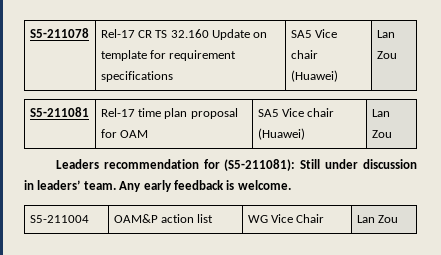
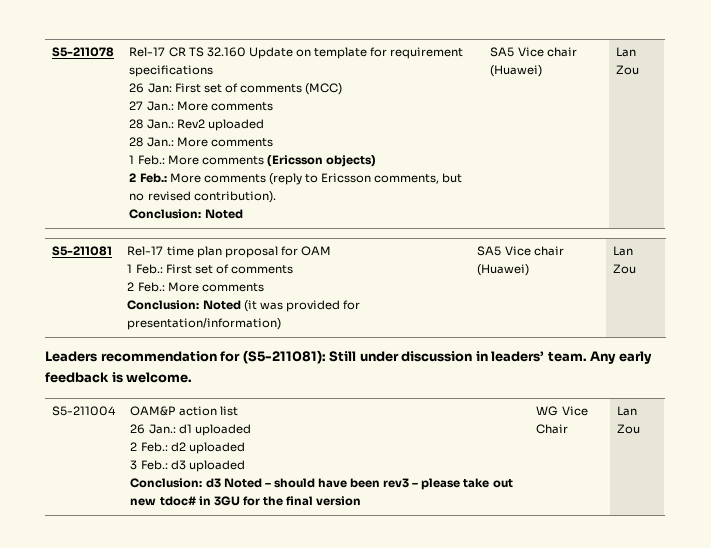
+ 26 Jan: First set of comments (MCC)
+ 27 Jan.: More comments
+ 28 Jan.: Rev2 uploaded
+ 28 Jan.: More comments
+ 1 Feb.: More comments (Ericsson objects)
+ 2 Feb.: More comments (reply to Ericsson comments, but no revised contribution).
+ Conclusion: Noted
- S5-211081 | Rel-17 time plan proposal for OAM | SA5 Vice chair (Huawei) | Lan Zou
+ S5-211081 | Rel-17 time plan proposal for OAM
+ 1 Feb.: First set of comments
+ 2 Feb.: More comments
+ Conclusion: Noted (it was provided for presentation/information) | SA5 Vice chair (Huawei) | Lan Zou
+ 26 Jan.: d1 uploaded
+ 2 Feb.: d2 uploaded
+ 3 Feb.: d3 uploaded
+ Conclusion: d3 Noted – should have been rev3 – please take out new tdoc# in 3GU for the final version

